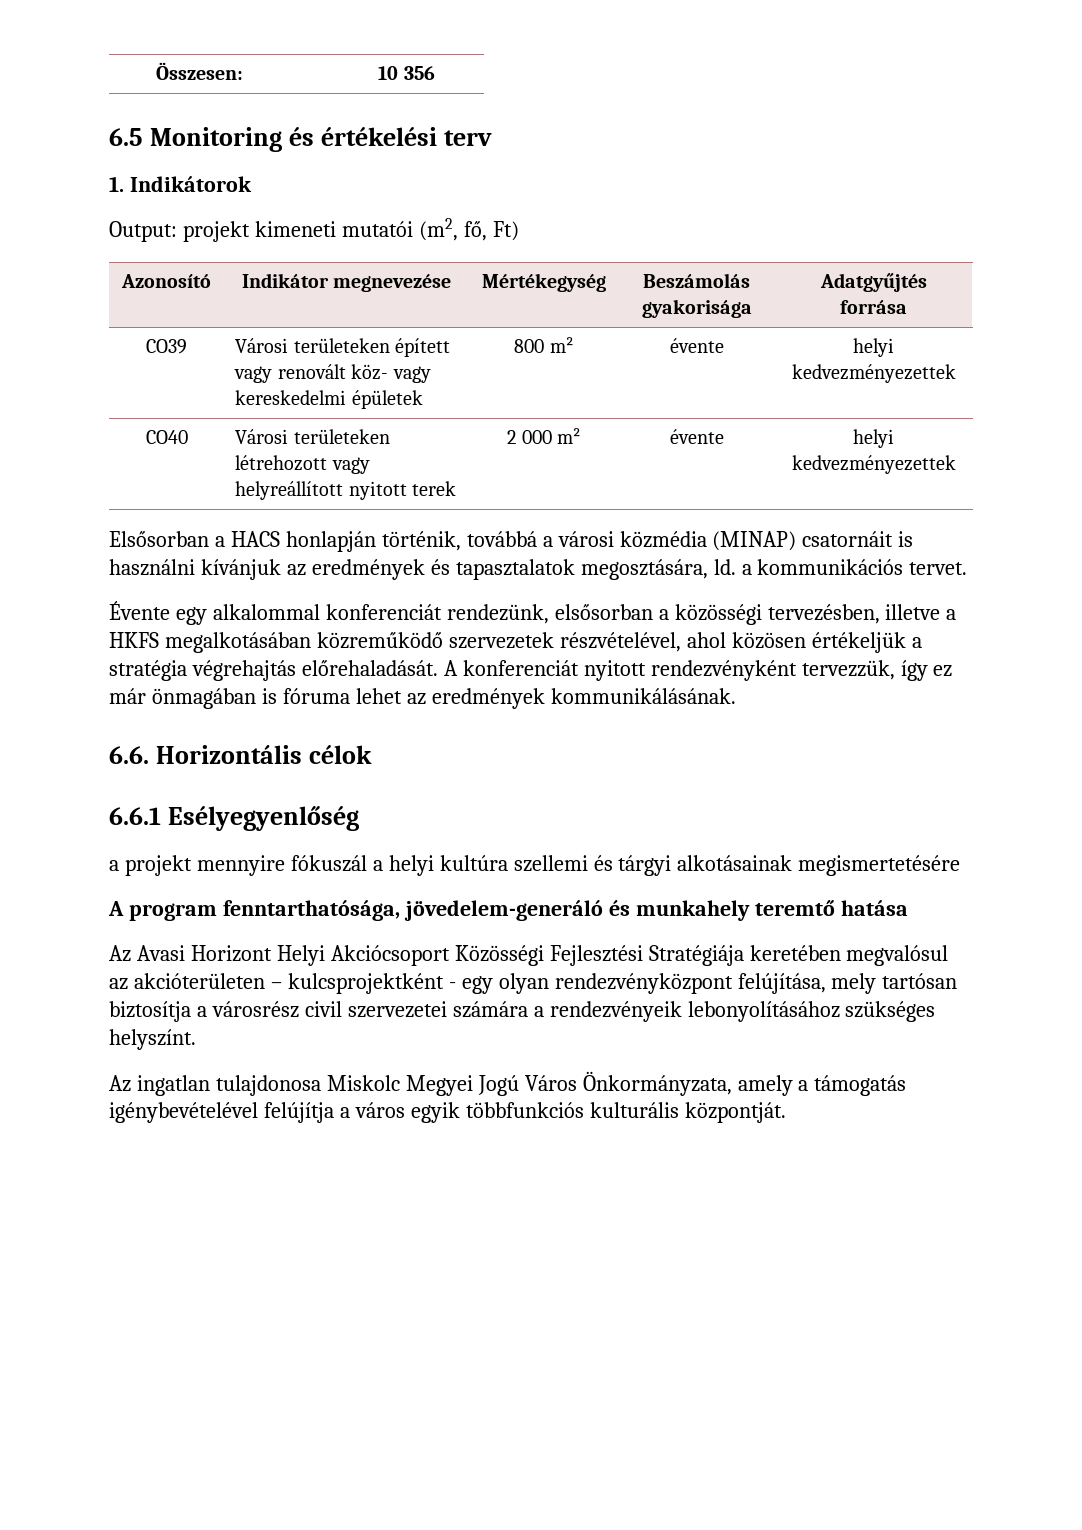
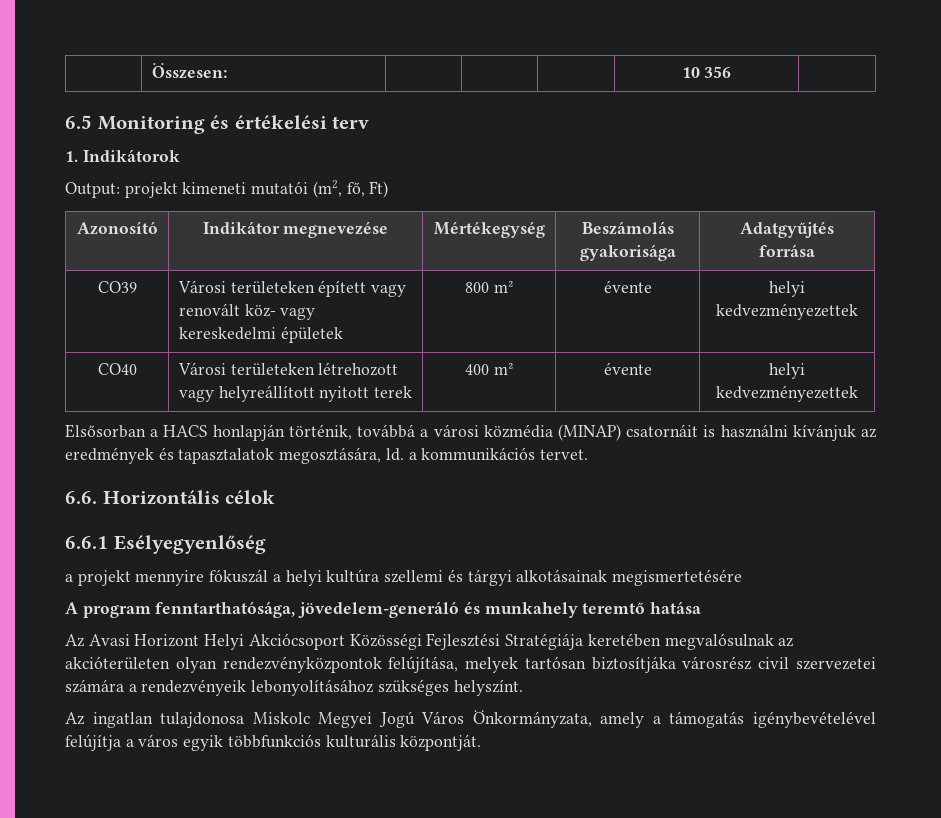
- CO40 | Városi területeken létrehozott vagy helyreállított nyitott terek | 2 000 m² | évente | helyi kedvezményezettek
+ CO40 | Városi területeken létrehozott vagy helyreállított nyitott terek | 400 m² | évente | helyi kedvezményezettek
- Évente egy alkalommal konferenciát rendezünk, elsősorban a közösségi tervezésben, illetve a HKFS megalkotásában közreműködő szervezetek részvételével, ahol közösen értékeljük a stratégia végrehajtás előrehaladását. A konferenciát nyitott rendezvényként tervezzük, így ez már önmagában is fóruma lehet az eredmények kommunikálásának.
- Az Avasi Horizont Helyi Akciócsoport Közösségi Fejlesztési Stratégiája keretében megvalósul az akcióterületen – kulcsprojektként - egy olyan rendezvényközpont felújítása, mely tartósan biztosítja a városrész civil szervezetei számára a rendezvényeik lebonyolításához szükséges helyszínt.
+ Az Avasi Horizont Helyi Akciócsoport Közösségi Fejlesztési Stratégiája keretében megvalósulnak az akcióterületen olyan rendezvényközpontok felújítása, melyek tartósan biztosítjáka városrész civil szervezetei számára a rendezvényeik lebonyolításához szükséges helyszínt.

